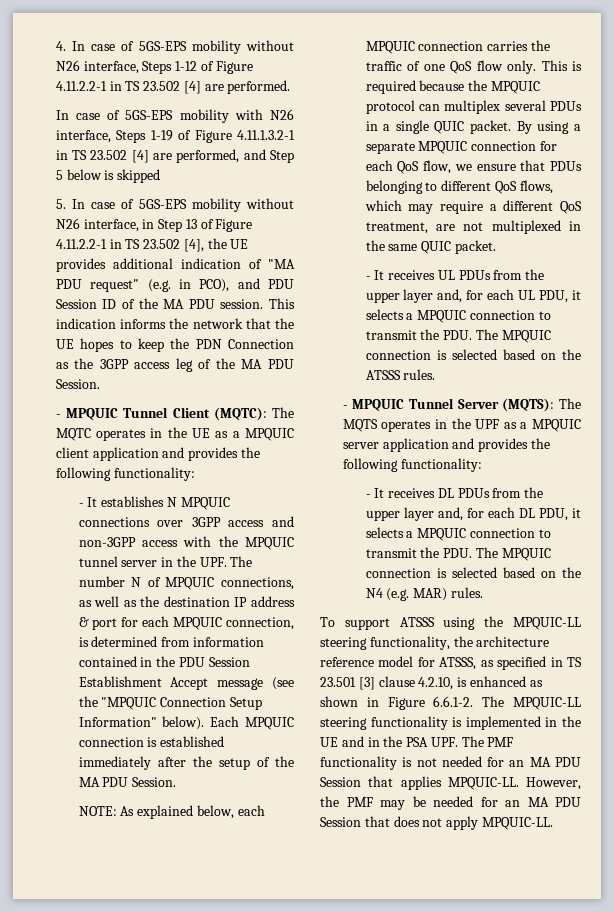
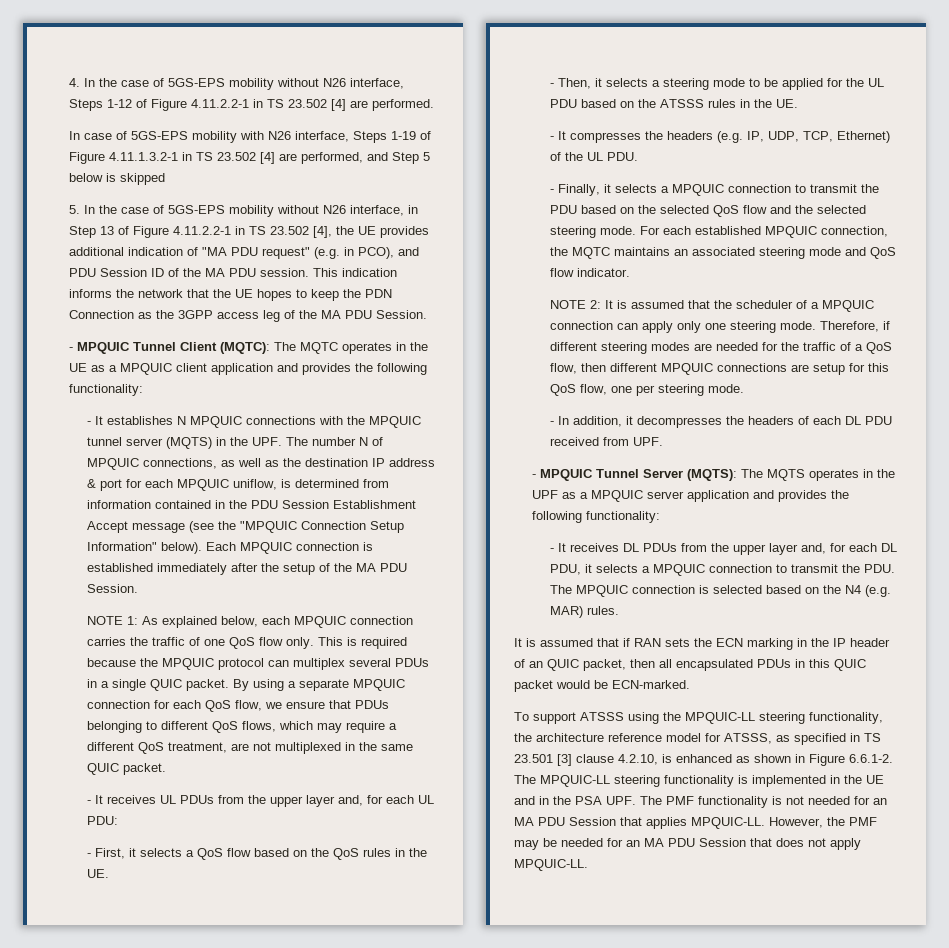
- 4. In case of 5GS-EPS mobility without N26 interface, Steps 1-12 of Figure 4.11.2.2-1 in TS 23.502 [4] are performed.
+ 4. In the case of 5GS-EPS mobility without N26 interface, Steps 1-12 of Figure 4.11.2.2-1 in TS 23.502 [4] are performed.
- 5. In case of 5GS-EPS mobility without N26 interface, in Step 13 of Figure 4.11.2.2-1 in TS 23.502 [4], the UE provides additional indication of "MA PDU request" (e.g. in PCO), and PDU Session ID of the MA PDU session.
+ 5. In the case of 5GS-EPS mobility without N26 interface, in Step 13 of Figure 4.11.2.2-1 in TS 23.502 [4], the UE provides additional indication of "MA PDU request" (e.g. in PCO), and PDU Session ID of the MA PDU session.
- - It establishes N MPQUIC connections over 3GPP access and non-3GPP access with the MPQUIC tunnel server in the UPF. The number N of MPQUIC connections, as well as the destination IP address & port for each MPQUIC connection, is determined from information contained in the PDU Session Establishment Accept message (see the "MPQUIC Connection Setup Information" below).
+ - It establishes N MPQUIC connections with the MPQUIC tunnel server (MQTS) in the UPF. The number N of MPQUIC connections, as well as the destination IP address & port for each MPQUIC uniflow, is determined from information contained in the PDU Session Establishment Accept message (see the "MPQUIC Connection Setup Information" below).
- NOTE: As explained below, each MPQUIC connection carries the traffic of one QoS flow only.
+ NOTE 1: As explained below, each MPQUIC connection carries the traffic of one QoS flow only.
- - It receives UL PDUs from the upper layer and, for each UL PDU, it selects a MPQUIC connection to transmit the PDU. The MPQUIC connection is selected based on the ATSSS rules.
+ - It receives UL PDUs from the upper layer and, for each UL PDU:
+ - First, it selects a QoS flow based on the QoS rules in the UE.
+ - Then, it selects a steering mode to be applied for the UL PDU based on the ATSSS rules in the UE.
+ - It compresses the headers (e.g. IP, UDP, TCP, Ethernet) of the UL PDU.
+ - Finally, it selects a MPQUIC connection to transmit the PDU based on the selected QoS flow and the selected steering mode. For each established MPQUIC connection, the MQTC maintains an associated steering mode and QoS flow indicator.
+ NOTE 2: It is assumed that the scheduler of a MPQUIC connection can apply only one steering mode. Therefore, if different steering modes are needed for the traffic of a QoS flow, then different MPQUIC connections are setup for this QoS flow, one per steering mode.
+ - In addition, it decompresses the headers of each DL PDU received from UPF.
+ It is assumed that if RAN sets the ECN marking in the IP header of an QUIC packet, then all encapsulated PDUs in this QUIC packet would be ECN-marked.

